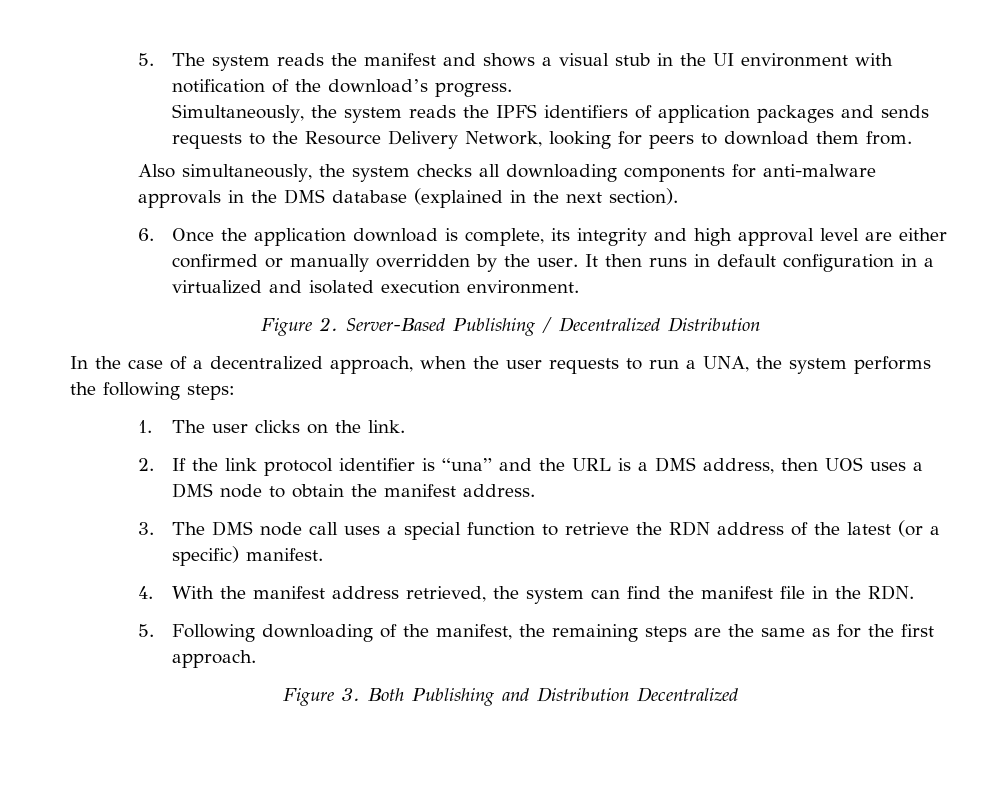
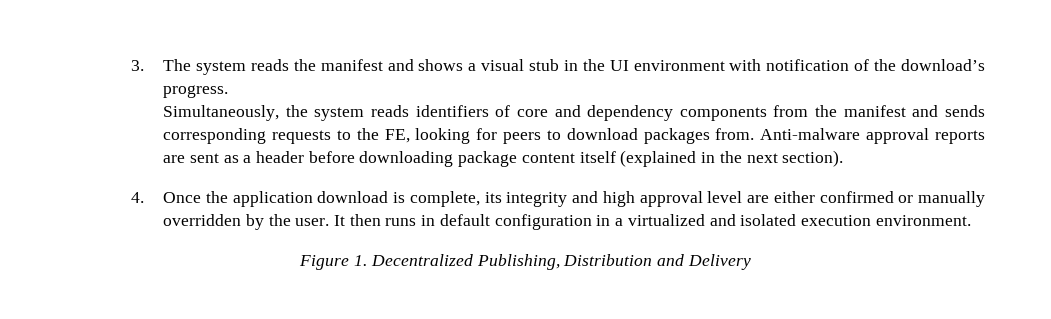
- 5. The system reads the manifest and shows a visual stub in the UI environment with notification of the download’s progress.
+ 3. The system reads the manifest and shows a visual stub in the UI environment with notification of the download’s progress.
- Simultaneously, the system reads the IPFS identifiers of application packages and sends requests to the Resource Delivery Network, looking for peers to download them from.
- Also simultaneously, the system checks all downloading components for anti-malware approvals in the DMS database (explained in the next section).
+ Simultaneously, the system reads identifiers of core and dependency components from the manifest and sends corresponding requests to the FE, looking for peers to download packages from. Anti-malware approval reports are sent as a header before downloading package content itself (explained in the next section).
- 6. Once the application download is complete, its integrity and high approval level are either confirmed or manually overridden by the user.
+ 4. Once the application download is complete, its integrity and high approval level are either confirmed or manually overridden by the user.
- Figure 2. Server-Based Publishing / Decentralized Distribution
- In the case of a decentralized approach, when the user requests to run a UNA, the system performs the following steps:
- 1. The user clicks on the link.
- 2. If the link protocol identifier is “una” and the URL is a DMS address, then UOS uses a DMS node to obtain the manifest address.
- 3. The DMS node call uses a special function to retrieve the RDN address of the latest (or a specific) manifest.
- 4. With the manifest address retrieved, the system can find the manifest file in the RDN.
- 5. Following downloading of the manifest, the remaining steps are the same as for the first approach.
- Figure 3. Both Publishing and Distribution Decentralized
+ Figure 1. Decentralized Publishing, Distribution and Delivery

